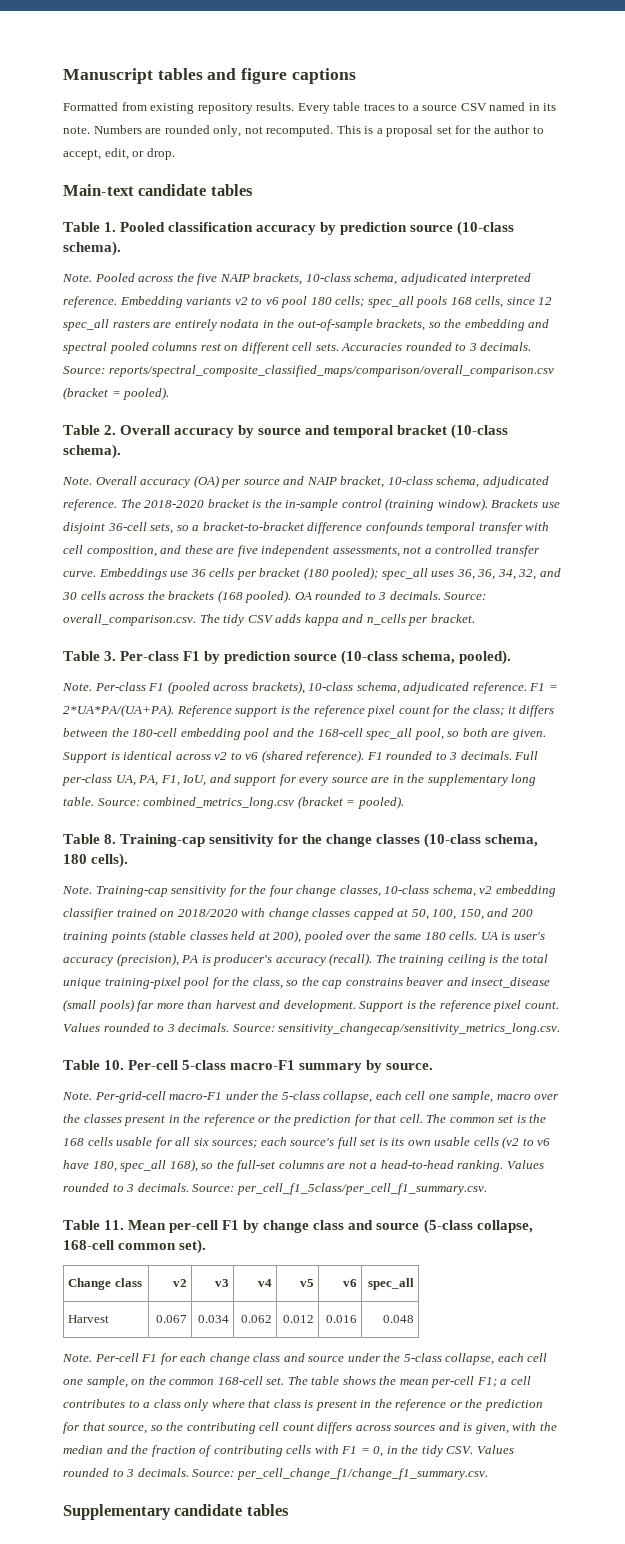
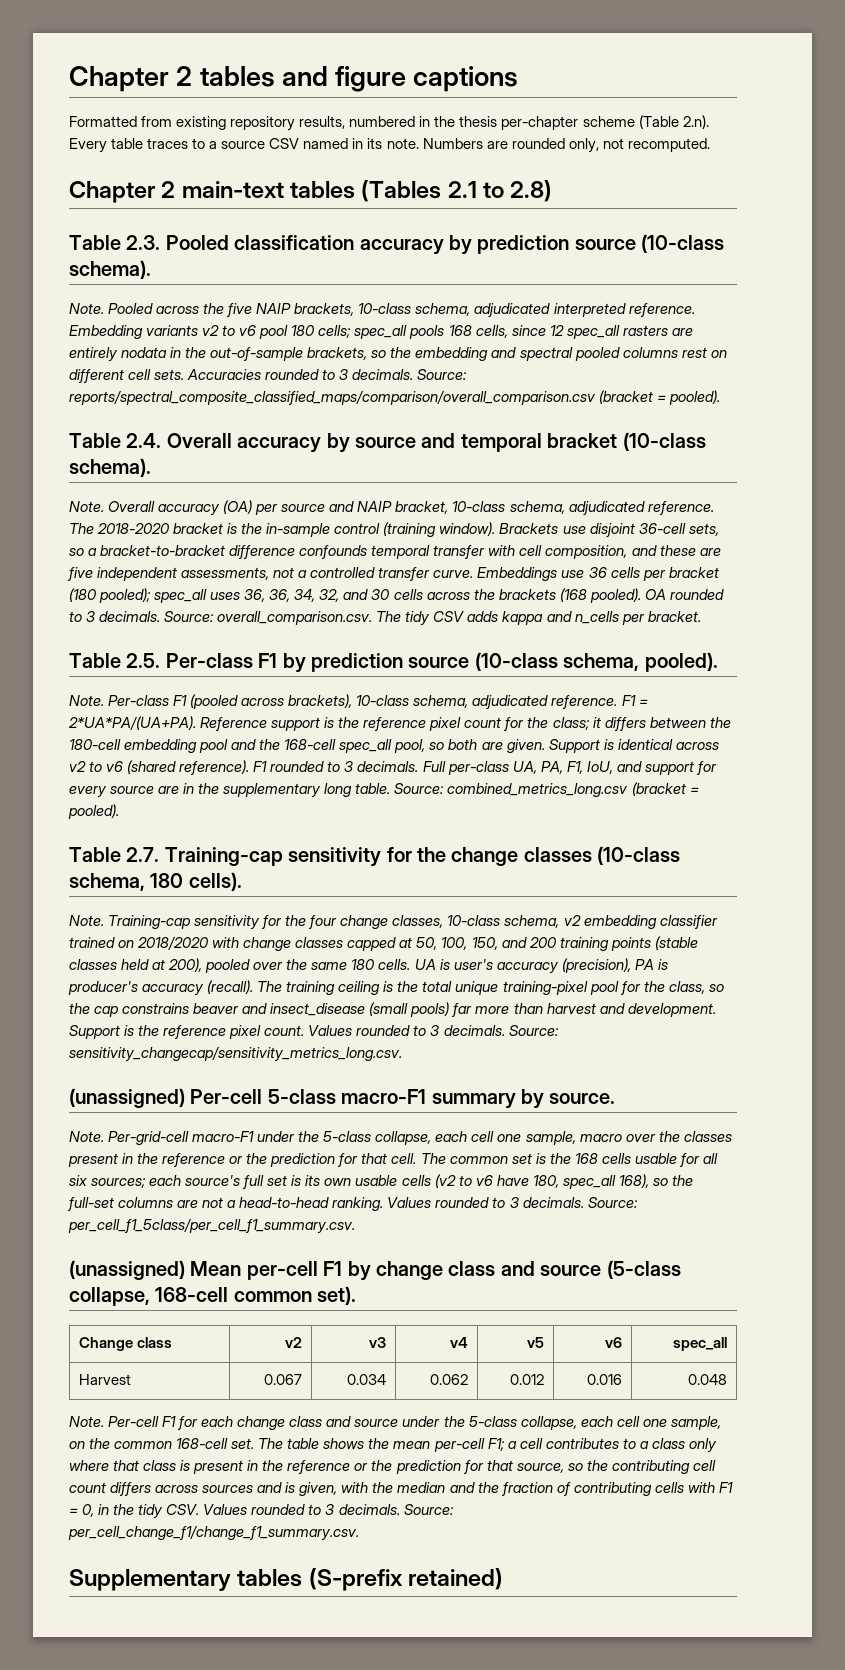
- Manuscript tables and figure captions
+ Chapter 2 tables and figure captions
- Formatted from existing repository results. Every table traces to a source CSV named in its note.
+ Formatted from existing repository results, numbered in the thesis per-chapter scheme (Table 2.n). Every table traces to a source CSV named in its note.
- Numbers are rounded only, not recomputed. This is a proposal set for the author to accept, edit, or drop.
- Main-text candidate tables
- Table 1. Pooled classification accuracy by prediction source (10-class schema).
+ Numbers are rounded only, not recomputed.
+ Chapter 2 main-text tables (Tables 2.1 to 2.8)
+ Table 2.3. Pooled classification accuracy by prediction source (10-class schema).
- Table 2. Overall accuracy by source and temporal bracket (10-class schema).
+ Table 2.4. Overall accuracy by source and temporal bracket (10-class schema).
- Table 3. Per-class F1 by prediction source (10-class schema, pooled).
+ Table 2.5. Per-class F1 by prediction source (10-class schema, pooled).
- Table 8. Training-cap sensitivity for the change classes (10-class schema, 180 cells).
+ Table 2.7. Training-cap sensitivity for the change classes (10-class schema, 180 cells).
- Table 10. Per-cell 5-class macro-F1 summary by source.
+ (unassigned) Per-cell 5-class macro-F1 summary by source.
- Table 11. Mean per-cell F1 by change class and source (5-class collapse, 168-cell common set).
+ (unassigned) Mean per-cell F1 by change class and source (5-class collapse, 168-cell common set).
- Supplementary candidate tables
+ Supplementary tables (S-prefix retained)

